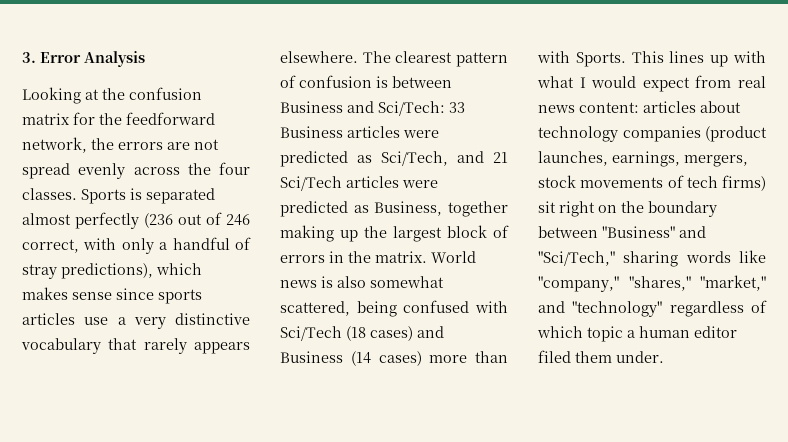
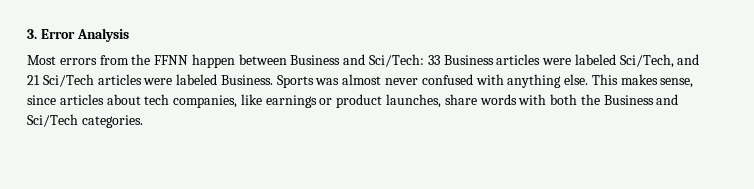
- Looking at the confusion matrix for the feedforward network, the errors are not spread evenly across the four classes. Sports is separated almost perfectly (236 out of 246 correct, with only a handful of stray predictions), which makes sense since sports articles use a very distinctive vocabulary that rarely appears elsewhere. The clearest pattern of confusion is between Business and Sci/Tech: 33 Business articles were predicted as Sci/Tech, and 21 Sci/Tech articles were predicted as Business, together making up the largest block of errors in the matrix. World news is also somewhat scattered, being confused with Sci/Tech (18 cases) and Business (14 cases) more than with Sports. This lines up with what I would expect from real news content: articles about technology companies (product launches, earnings, mergers, stock movements of tech firms) sit right on the boundary between "Business" and "Sci/Tech," sharing words like "company," "shares," "market," and "technology" regardless of which topic a human editor filed them under.
+ Most errors from the FFNN happen between Business and Sci/Tech: 33 Business articles were labeled Sci/Tech, and 21 Sci/Tech articles were labeled Business. Sports was almost never confused with anything else. This makes sense, since articles about tech companies, like earnings or product launches, share words with both the Business and Sci/Tech categories.

